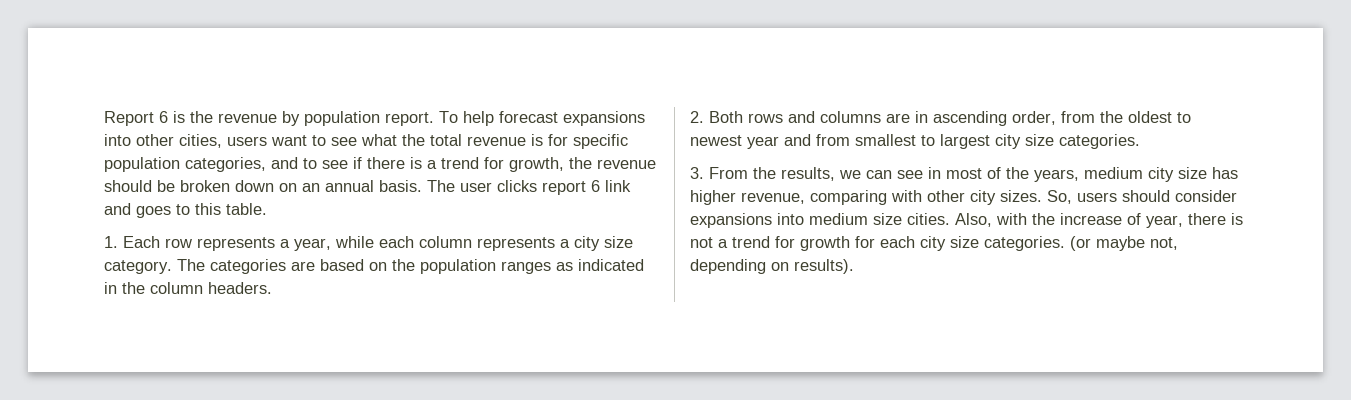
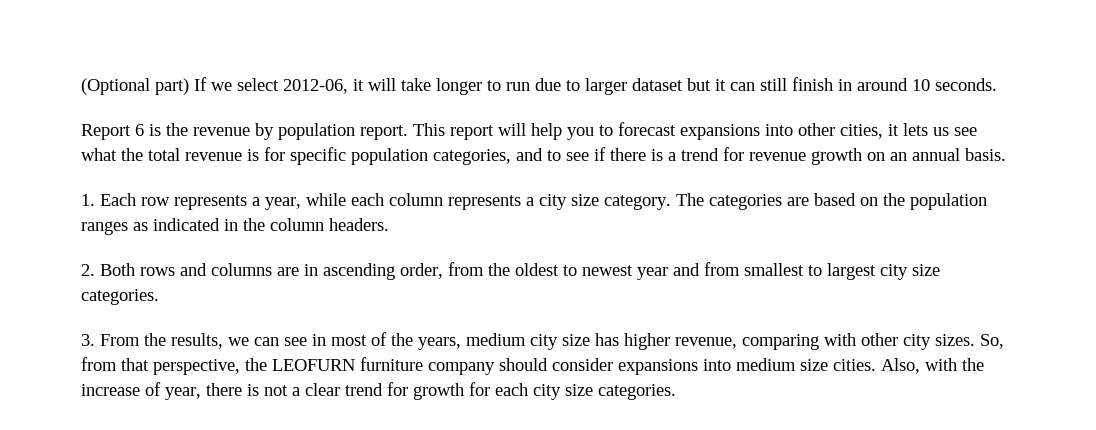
+ (Optional part) If we select 2012-06, it will take longer to run due to larger dataset but it can still finish in around 10 seconds.
- To help forecast expansions into other cities, users want to see what the total revenue is for specific population categories, and to see if there is a trend for growth, the revenue should be broken down on an annual basis. The user clicks report 6 link and goes to this table.
+ This report will help you to forecast expansions into other cities, it lets us see what the total revenue is for specific population categories, and to see if there is a trend for revenue growth on an annual basis.
- So, users should consider expansions into medium size cities.
+ So, from that perspective, the LEOFURN furniture company should consider expansions into medium size cities.
- Also, with the increase of year, there is not a trend for growth for each city size categories. (or maybe not, depending on results).
+ Also, with the increase of year, there is not a clear trend for growth for each city size categories.

